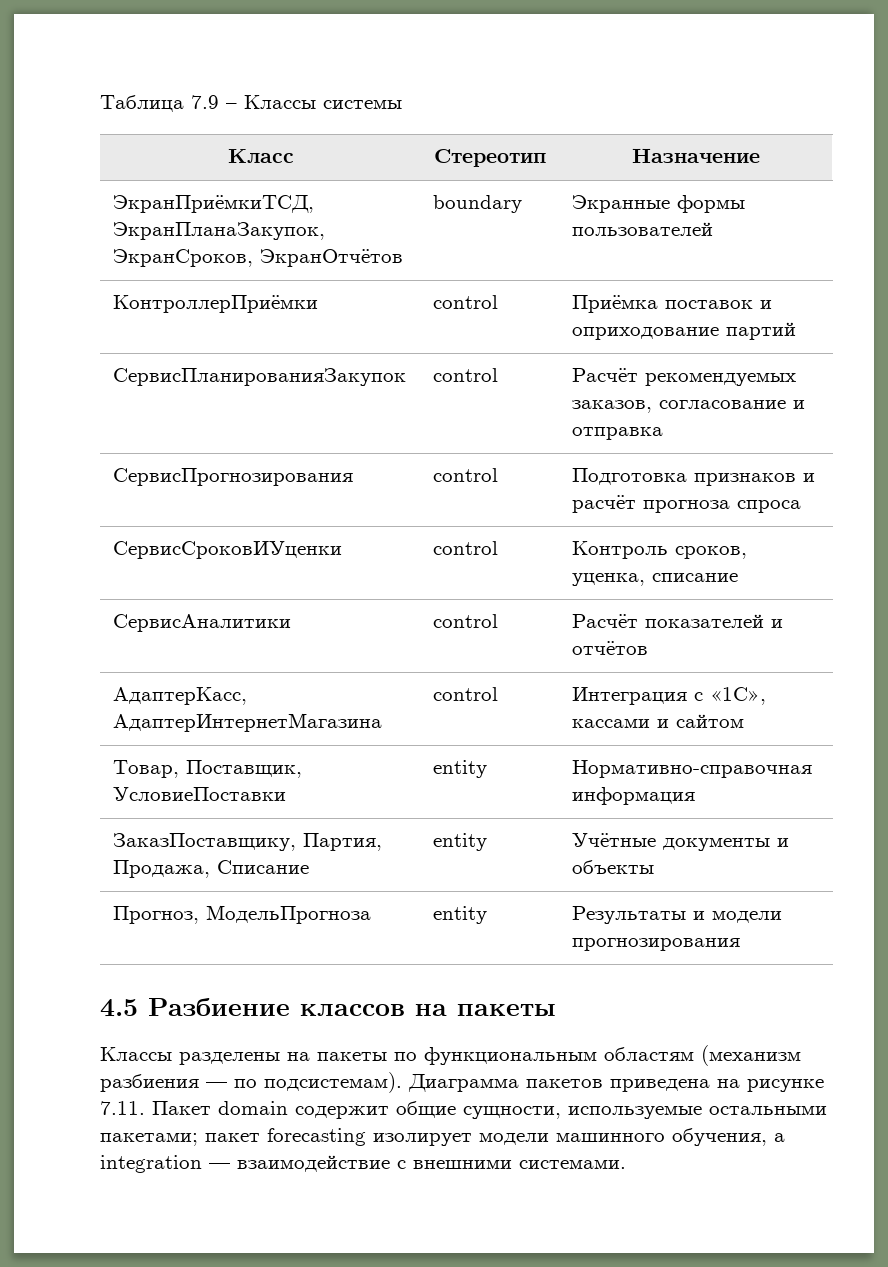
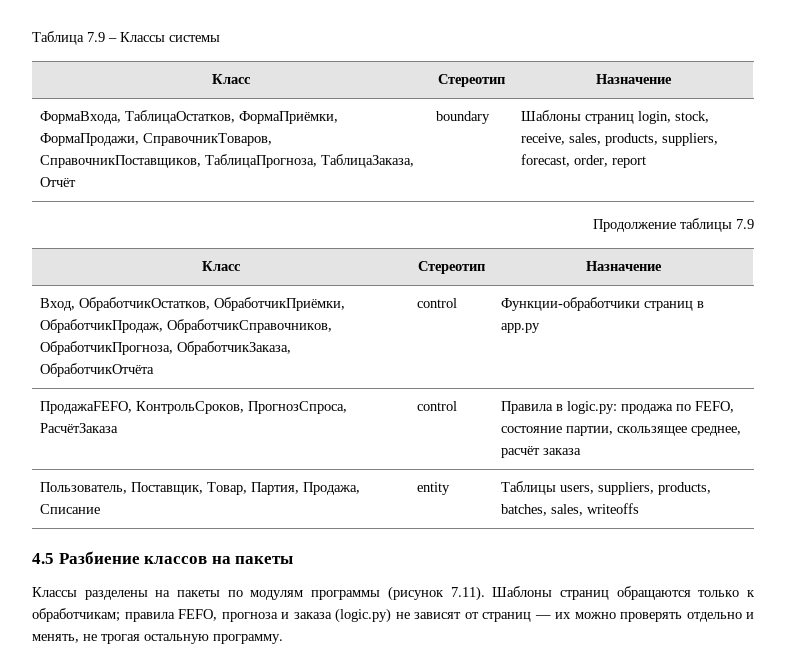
- ЭкранПриёмкиТСД, ЭкранПланаЗакупок, ЭкранСроков, ЭкранОтчётов | boundary | Экранные формы пользователей
- КонтроллерПриёмки | control | Приёмка поставок и оприходование партий
- СервисПланированияЗакупок | control | Расчёт рекомендуемых заказов, согласование и отправка
- СервисПрогнозирования | control | Подготовка признаков и расчёт прогноза спроса
- СервисСроковИУценки | control | Контроль сроков, уценка, списание
- СервисАналитики | control | Расчёт показателей и отчётов
- АдаптерКасс, АдаптерИнтернетМагазина | control | Интеграция с «1С», кассами и сайтом
- Товар, Поставщик, УсловиеПоставки | entity | Нормативно-справочная информация
- ЗаказПоставщику, Партия, Продажа, Списание | entity | Учётные документы и объекты
- Прогноз, МодельПрогноза | entity | Результаты и модели прогнозирования
+ ФормаВхода, ТаблицаОстатков, ФормаПриёмки, ФормаПродажи, СправочникТоваров, СправочникПоставщиков, ТаблицаПрогноза, ТаблицаЗаказа, Отчёт | boundary | Шаблоны страниц login, stock, receive, sales, products, suppliers, forecast, order, report
+ Продолжение таблицы 7.9
+ Класс | Стереотип | Назначение
+ Вход, ОбработчикОстатков, ОбработчикПриёмки, ОбработчикПродаж, ОбработчикСправочников, ОбработчикПрогноза, ОбработчикЗаказа, ОбработчикОтчёта | control | Функции-обработчики страниц в app.py
+ ПродажаFEFO, КонтрольСроков, ПрогнозСпроса, РасчётЗаказа | control | Правила в logic.py: продажа по FEFO, состояние партии, скользящее среднее, расчёт заказа
+ Пользователь, Поставщик, Товар, Партия, Продажа, Списание | entity | Таблицы users, suppliers, products, batches, sales, writeoffs
- Классы разделены на пакеты по функциональным областям (механизм разбиения — по подсистемам). Диаграмма пакетов приведена на рисунке 7.11. Пакет domain содержит общие сущности, используемые остальными пакетами; пакет forecasting изолирует модели машинного обучения, а integration — взаимодействие с внешними системами.
+ Классы разделены на пакеты по модулям программы (рисунок 7.11). Шаблоны страниц обращаются только к обработчикам; правила FEFO, прогноза и заказа (logic.py) не зависят от страниц — их можно проверять отдельно и менять, не трогая остальную программу.

